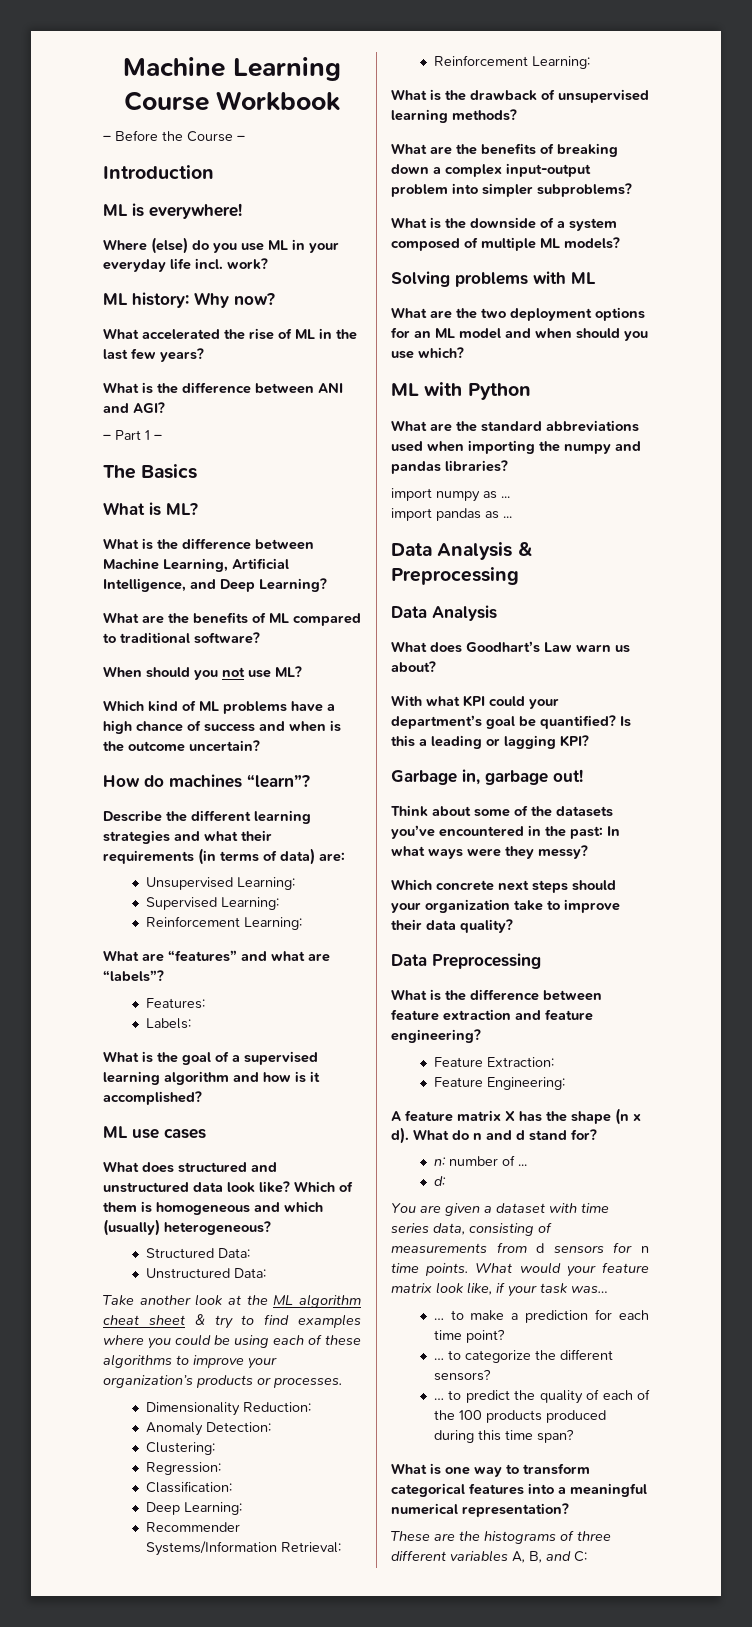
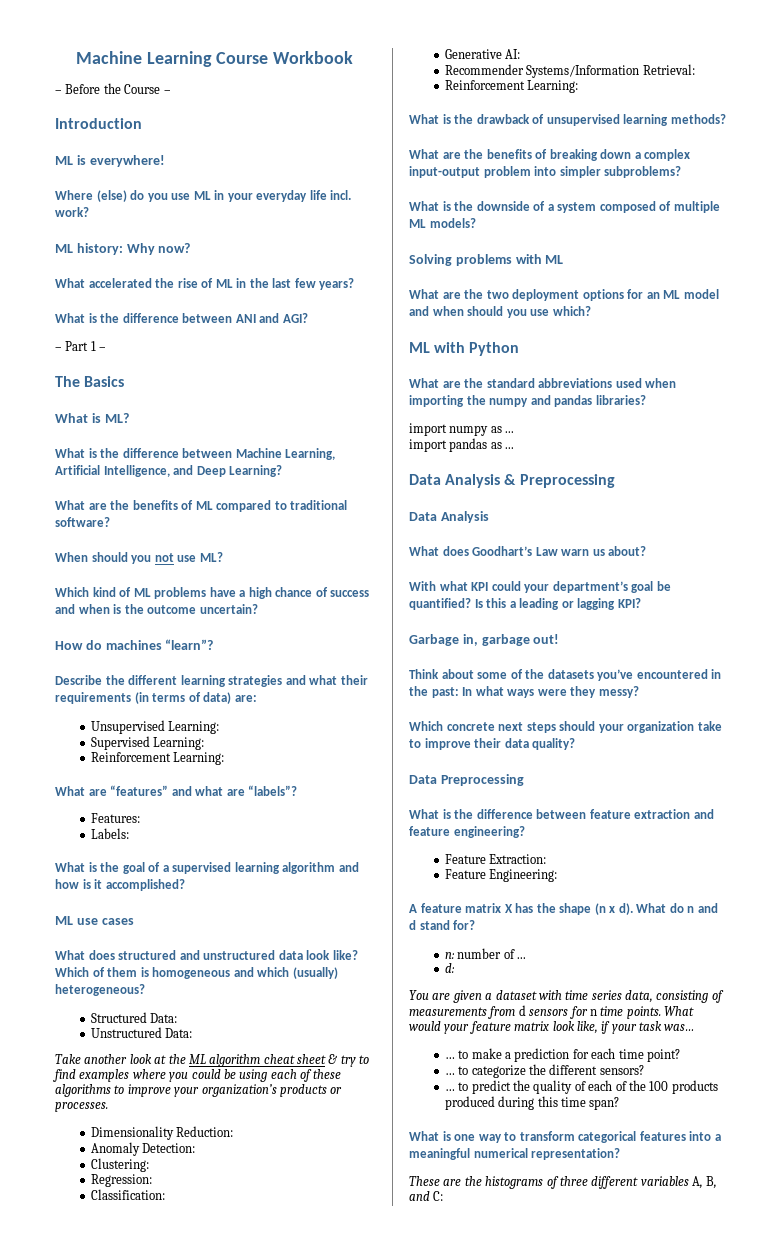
- Deep Learning:
+ Generative AI:

